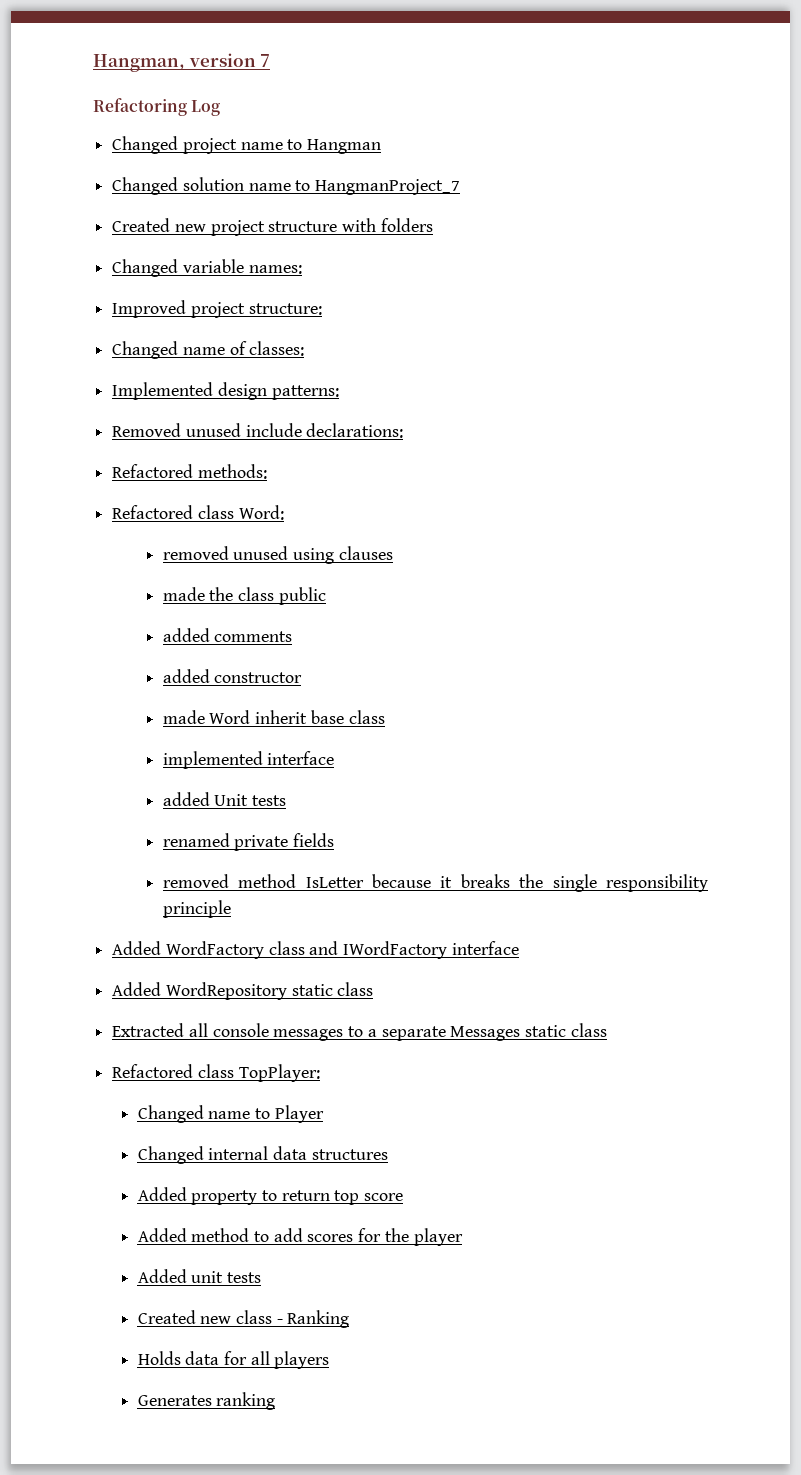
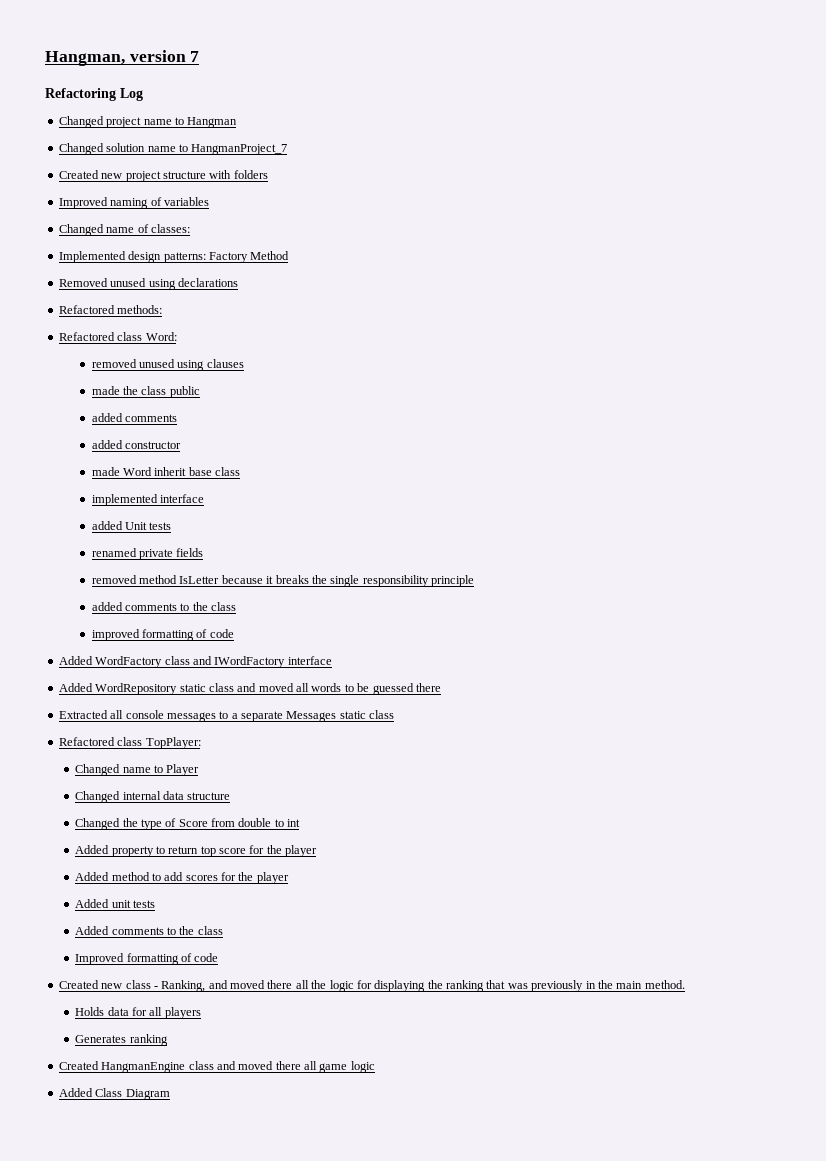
- Changed variable names:
- Improved project structure:
+ Improved naming of variables
- Implemented design patterns:
+ Implemented design patterns: Factory Method
- Removed unused include declarations:
+ Removed unused using declarations
+ added comments to the class
+ improved formatting of code
- Added WordRepository static class
+ Added WordRepository static class and moved all words to be guessed there
- Changed internal data structures
+ Changed internal data structure
+ Changed the type of Score from double to int
- Added property to return top score
+ Added property to return top score for the player
- Created new class - Ranking
+ Added comments to the class
+ Improved formatting of code
+ Created new class - Ranking, and moved there all the logic for displaying the ranking that was previously in the main method.
+ Created HangmanEngine class and moved there all game logic
+ Added Class Diagram

